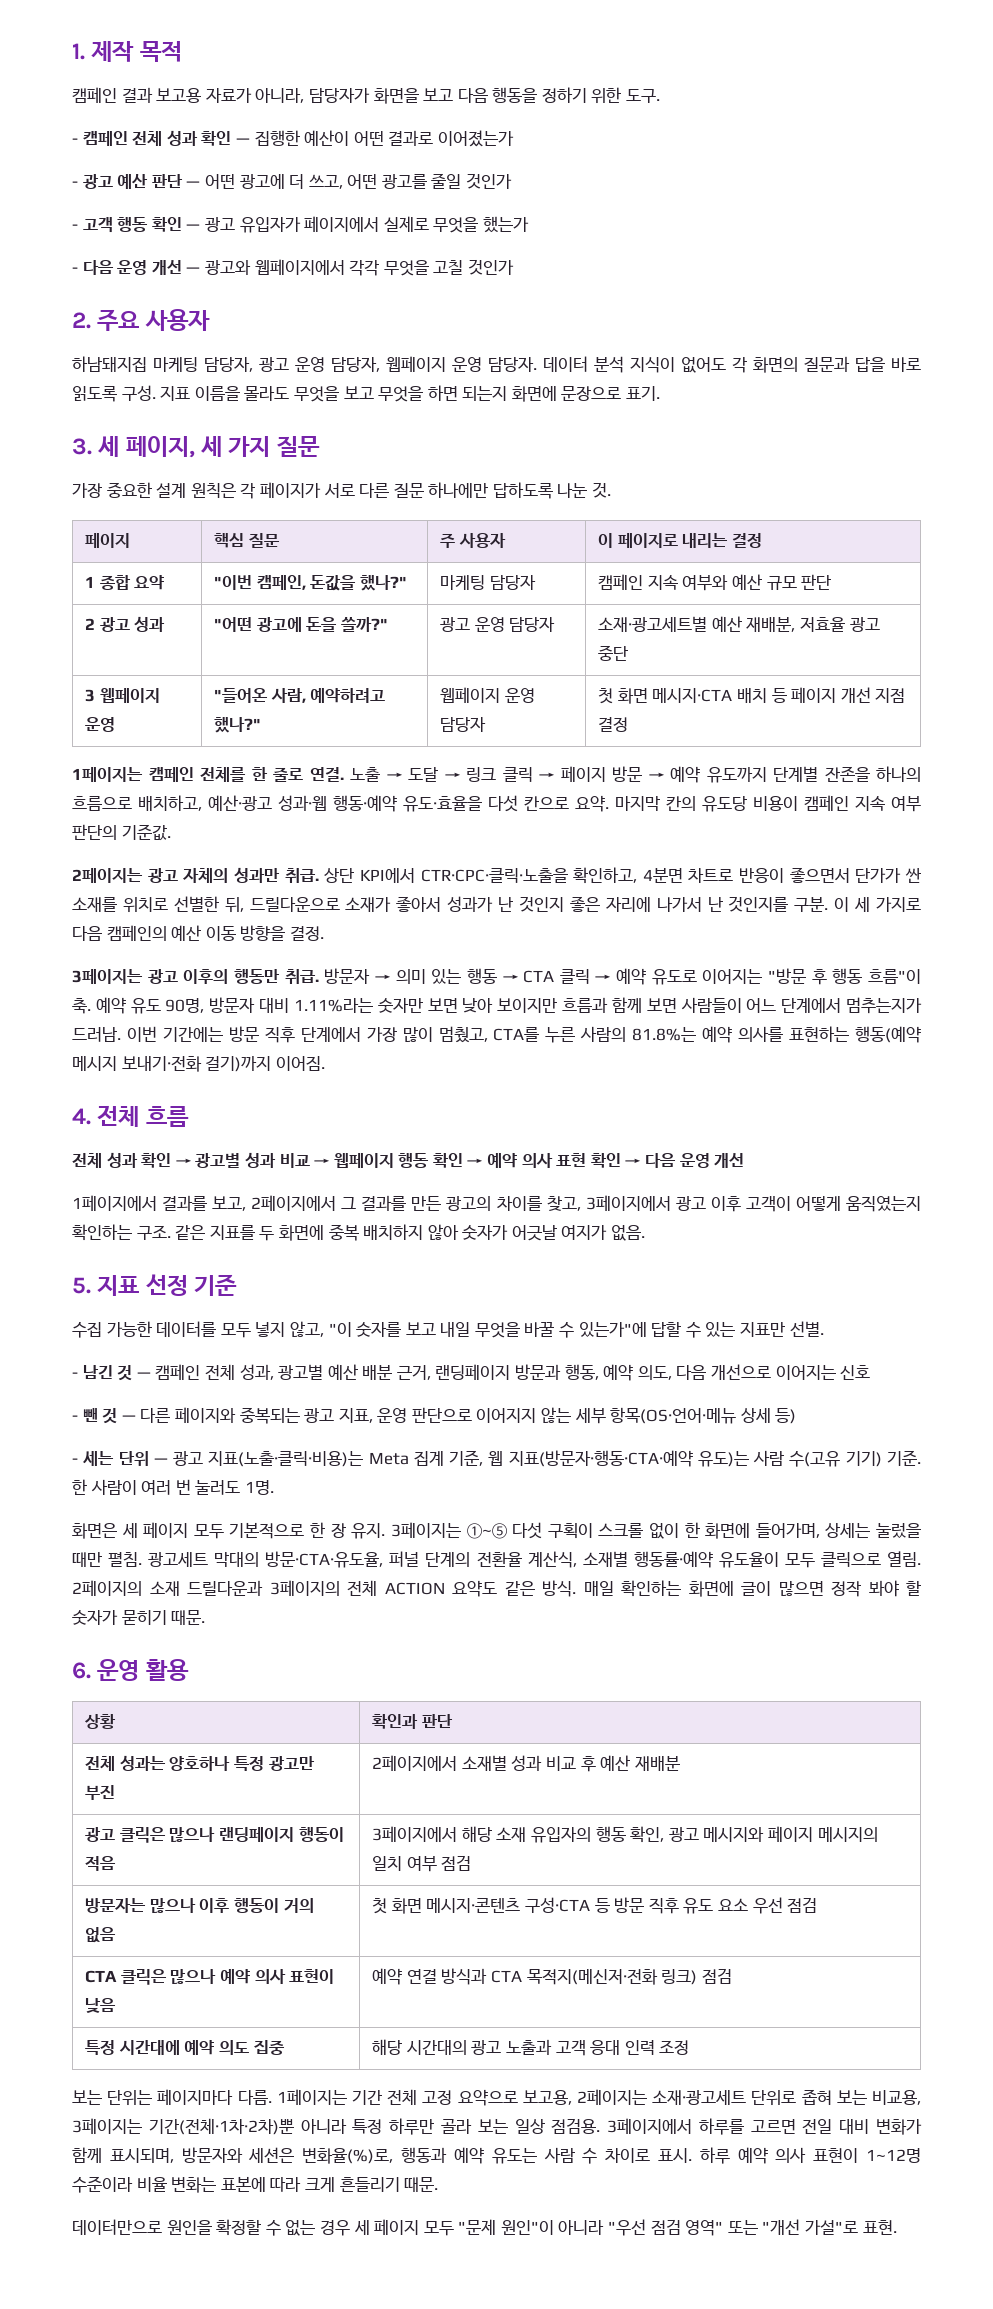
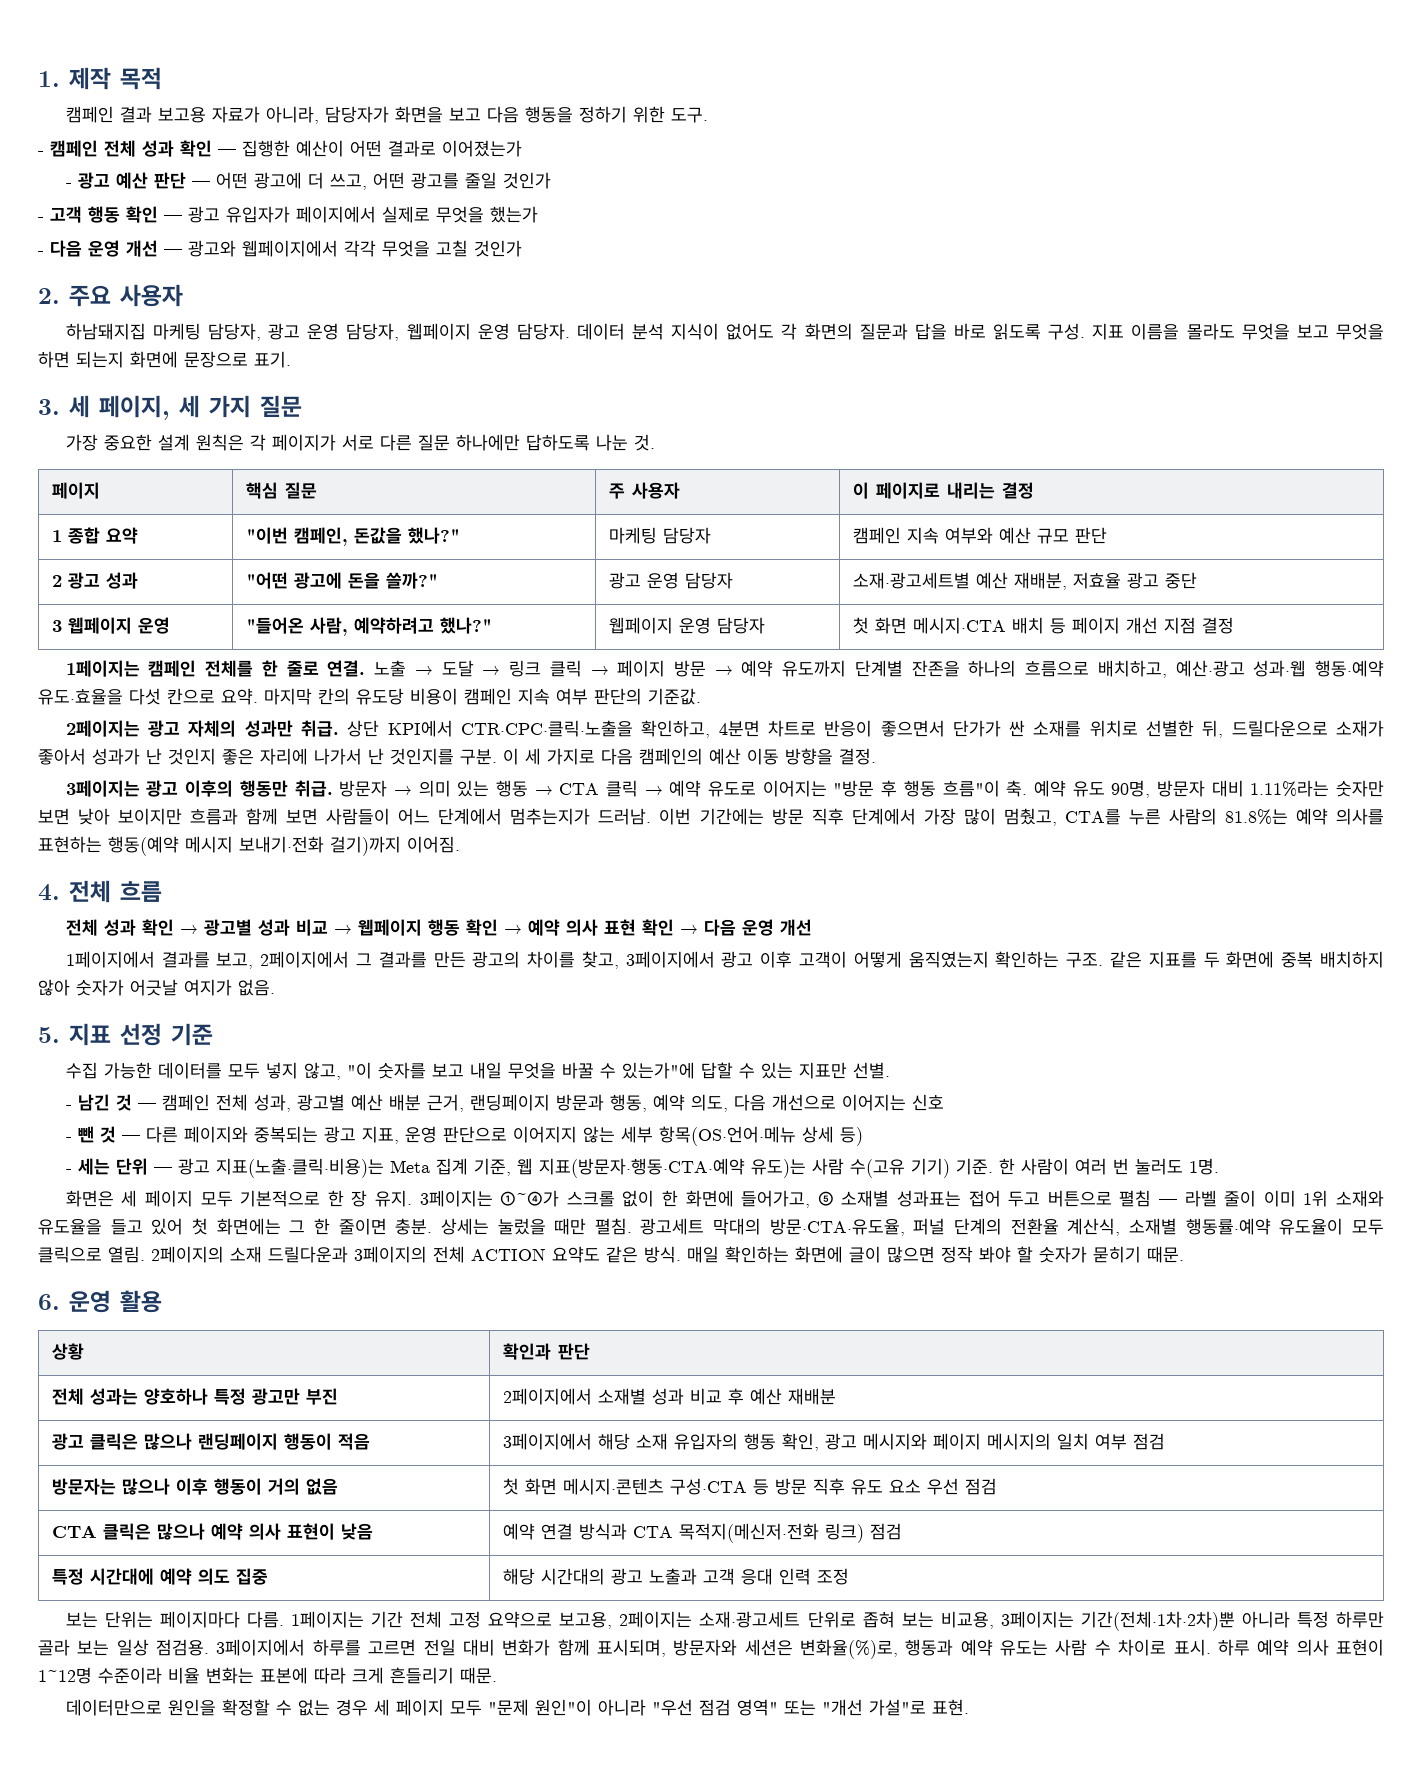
- 3페이지는 ①~⑤ 다섯 구획이 스크롤 없이 한 화면에 들어가며, 상세는 눌렀을 때만 펼침.
+ 3페이지는 ①~④가 스크롤 없이 한 화면에 들어가고, ⑤ 소재별 성과표는 접어 두고 버튼으로 펼침 — 라벨 줄이 이미 1위 소재와 유도율을 들고 있어 첫 화면에는 그 한 줄이면 충분. 상세는 눌렀을 때만 펼침.

